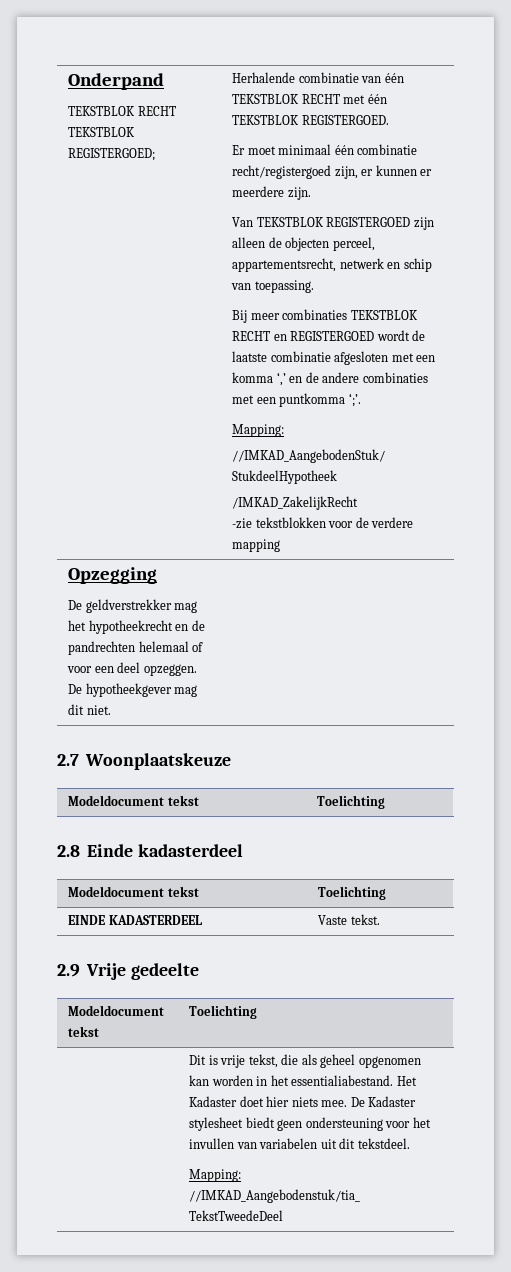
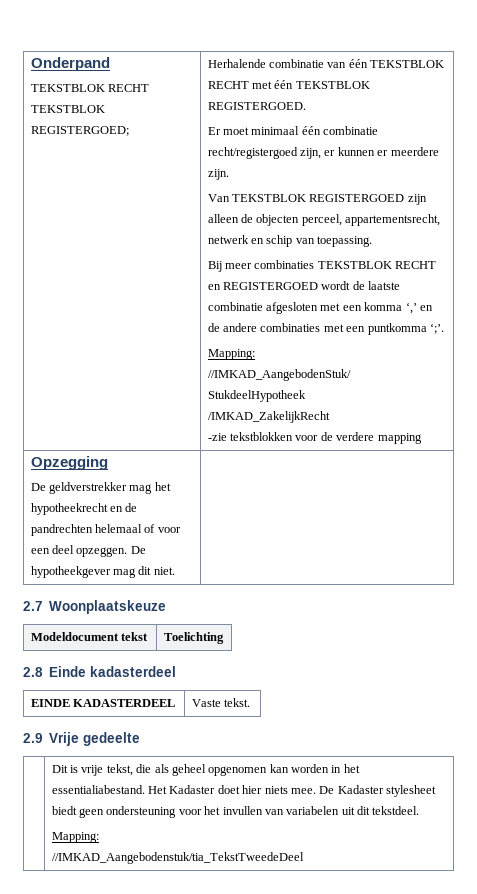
  2.8 Einde kadasterdeel
- Modeldocument tekst | Toelichting
  2.9 Vrije gedeelte
- Modeldocument tekst | Toelichting

